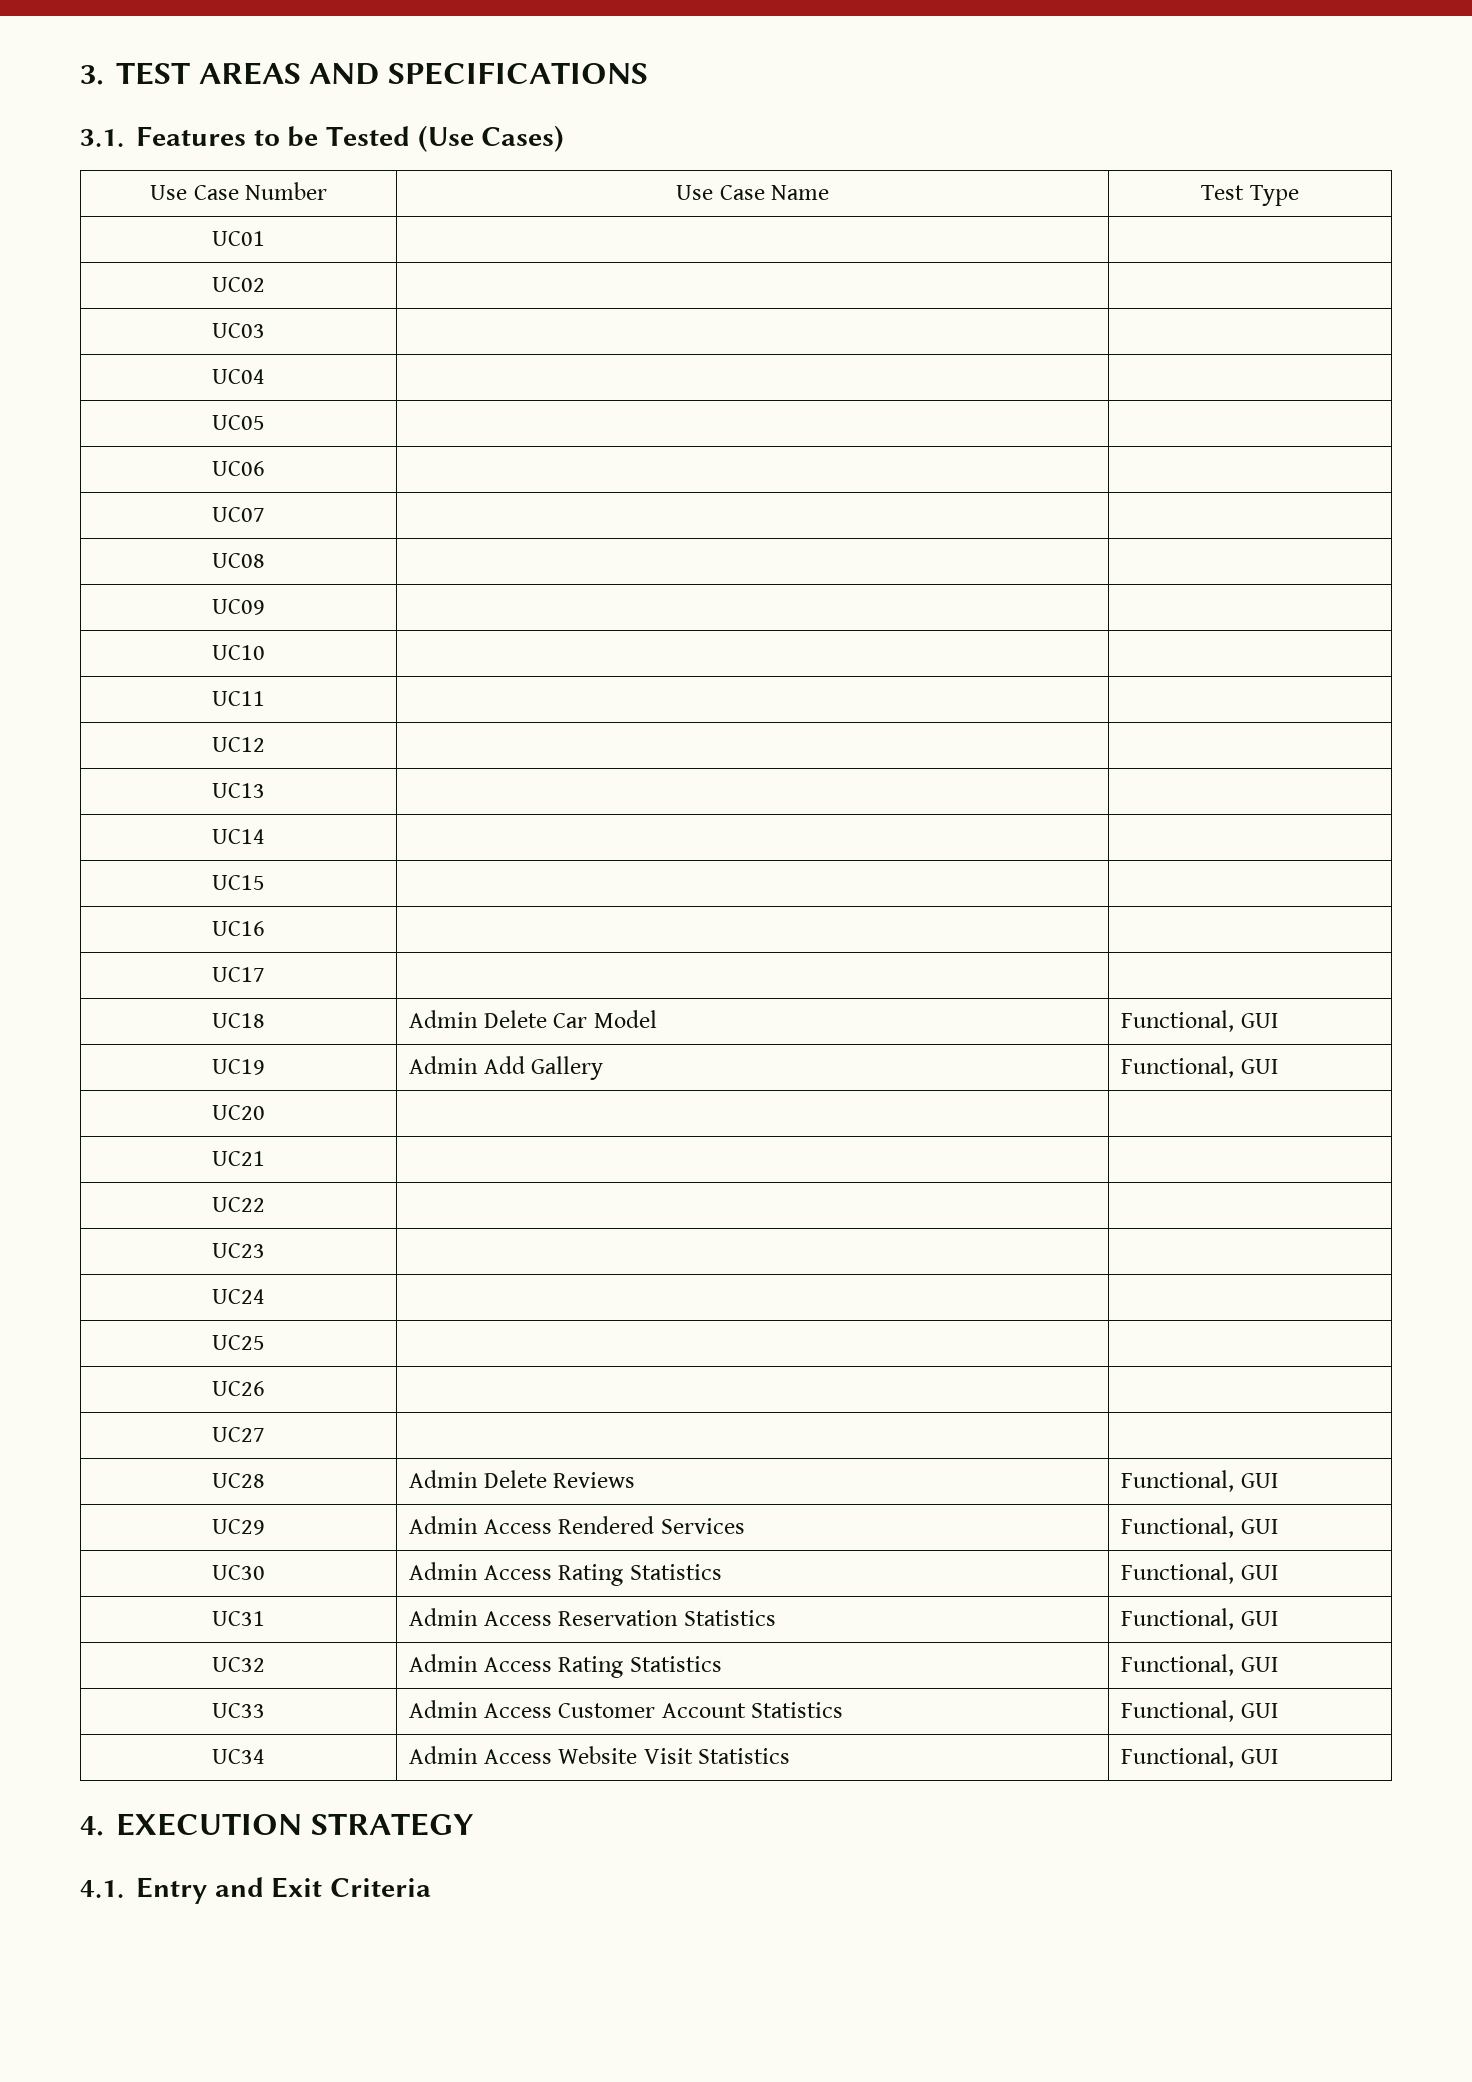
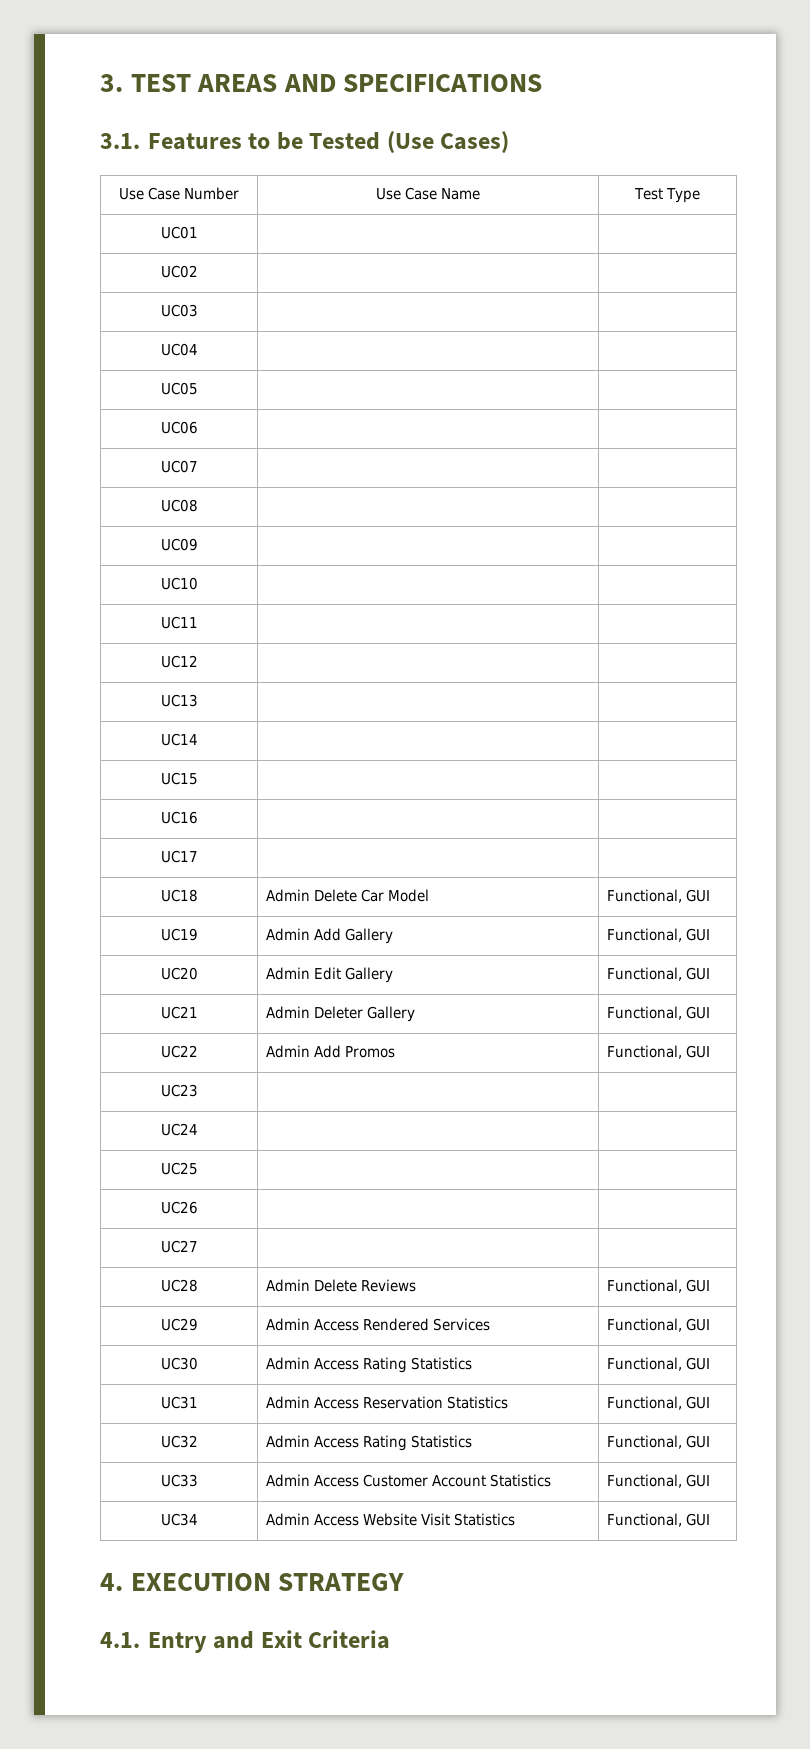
- UC20 | |
- UC21 | |
- UC22 | |
+ UC20 | Admin Edit Gallery | Functional, GUI
+ UC21 | Admin Deleter Gallery | Functional, GUI
+ UC22 | Admin Add Promos | Functional, GUI

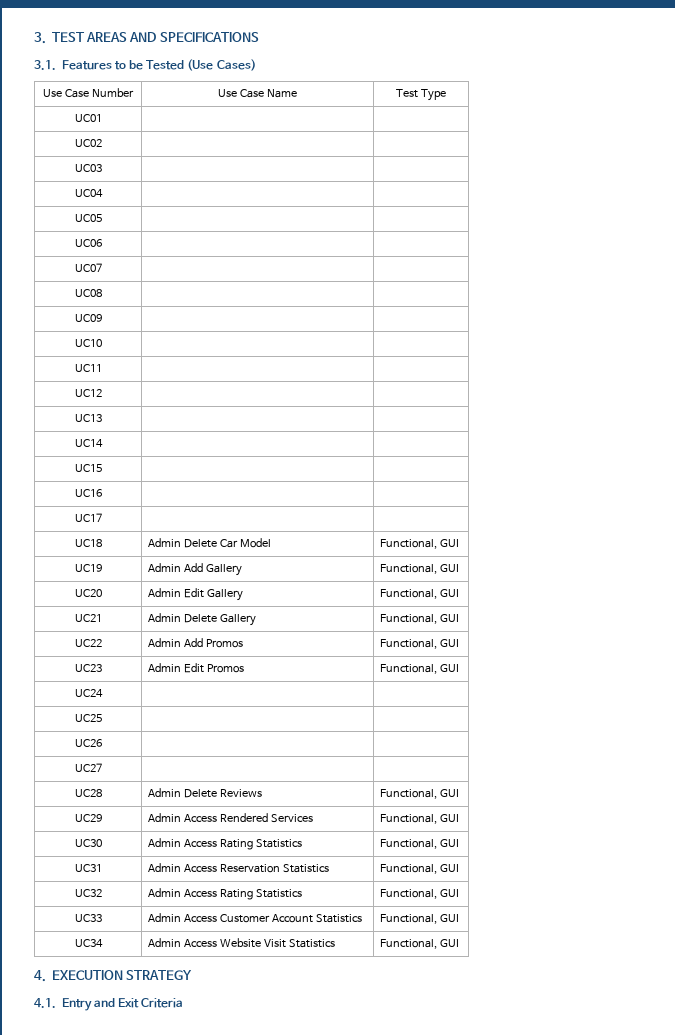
- UC21 | Admin Deleter Gallery | Functional, GUI
+ UC21 | Admin Delete Gallery | Functional, GUI
- UC23 | |
+ UC23 | Admin Edit Promos | Functional, GUI

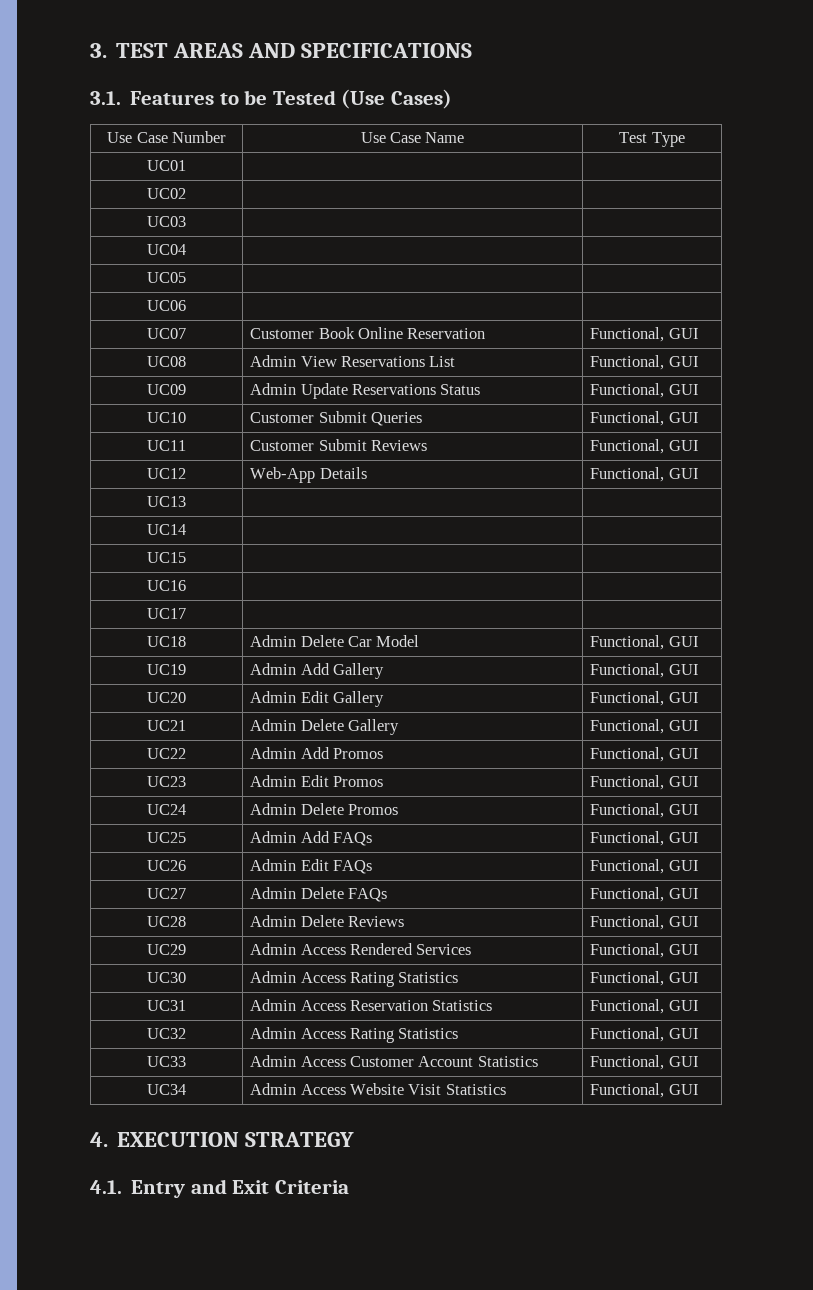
- UC07 | |
- UC08 | |
- UC09 | |
- UC10 | |
- UC11 | |
- UC12 | |
+ UC07 | Customer Book Online Reservation | Functional, GUI
+ UC08 | Admin View Reservations List | Functional, GUI
+ UC09 | Admin Update Reservations Status | Functional, GUI
+ UC10 | Customer Submit Queries | Functional, GUI
+ UC11 | Customer Submit Reviews | Functional, GUI
+ UC12 | Web-App Details | Functional, GUI
- UC24 | |
- UC25 | |
- UC26 | |
- UC27 | |
+ UC24 | Admin Delete Promos | Functional, GUI
+ UC25 | Admin Add FAQs | Functional, GUI
+ UC26 | Admin Edit FAQs | Functional, GUI
+ UC27 | Admin Delete FAQs | Functional, GUI

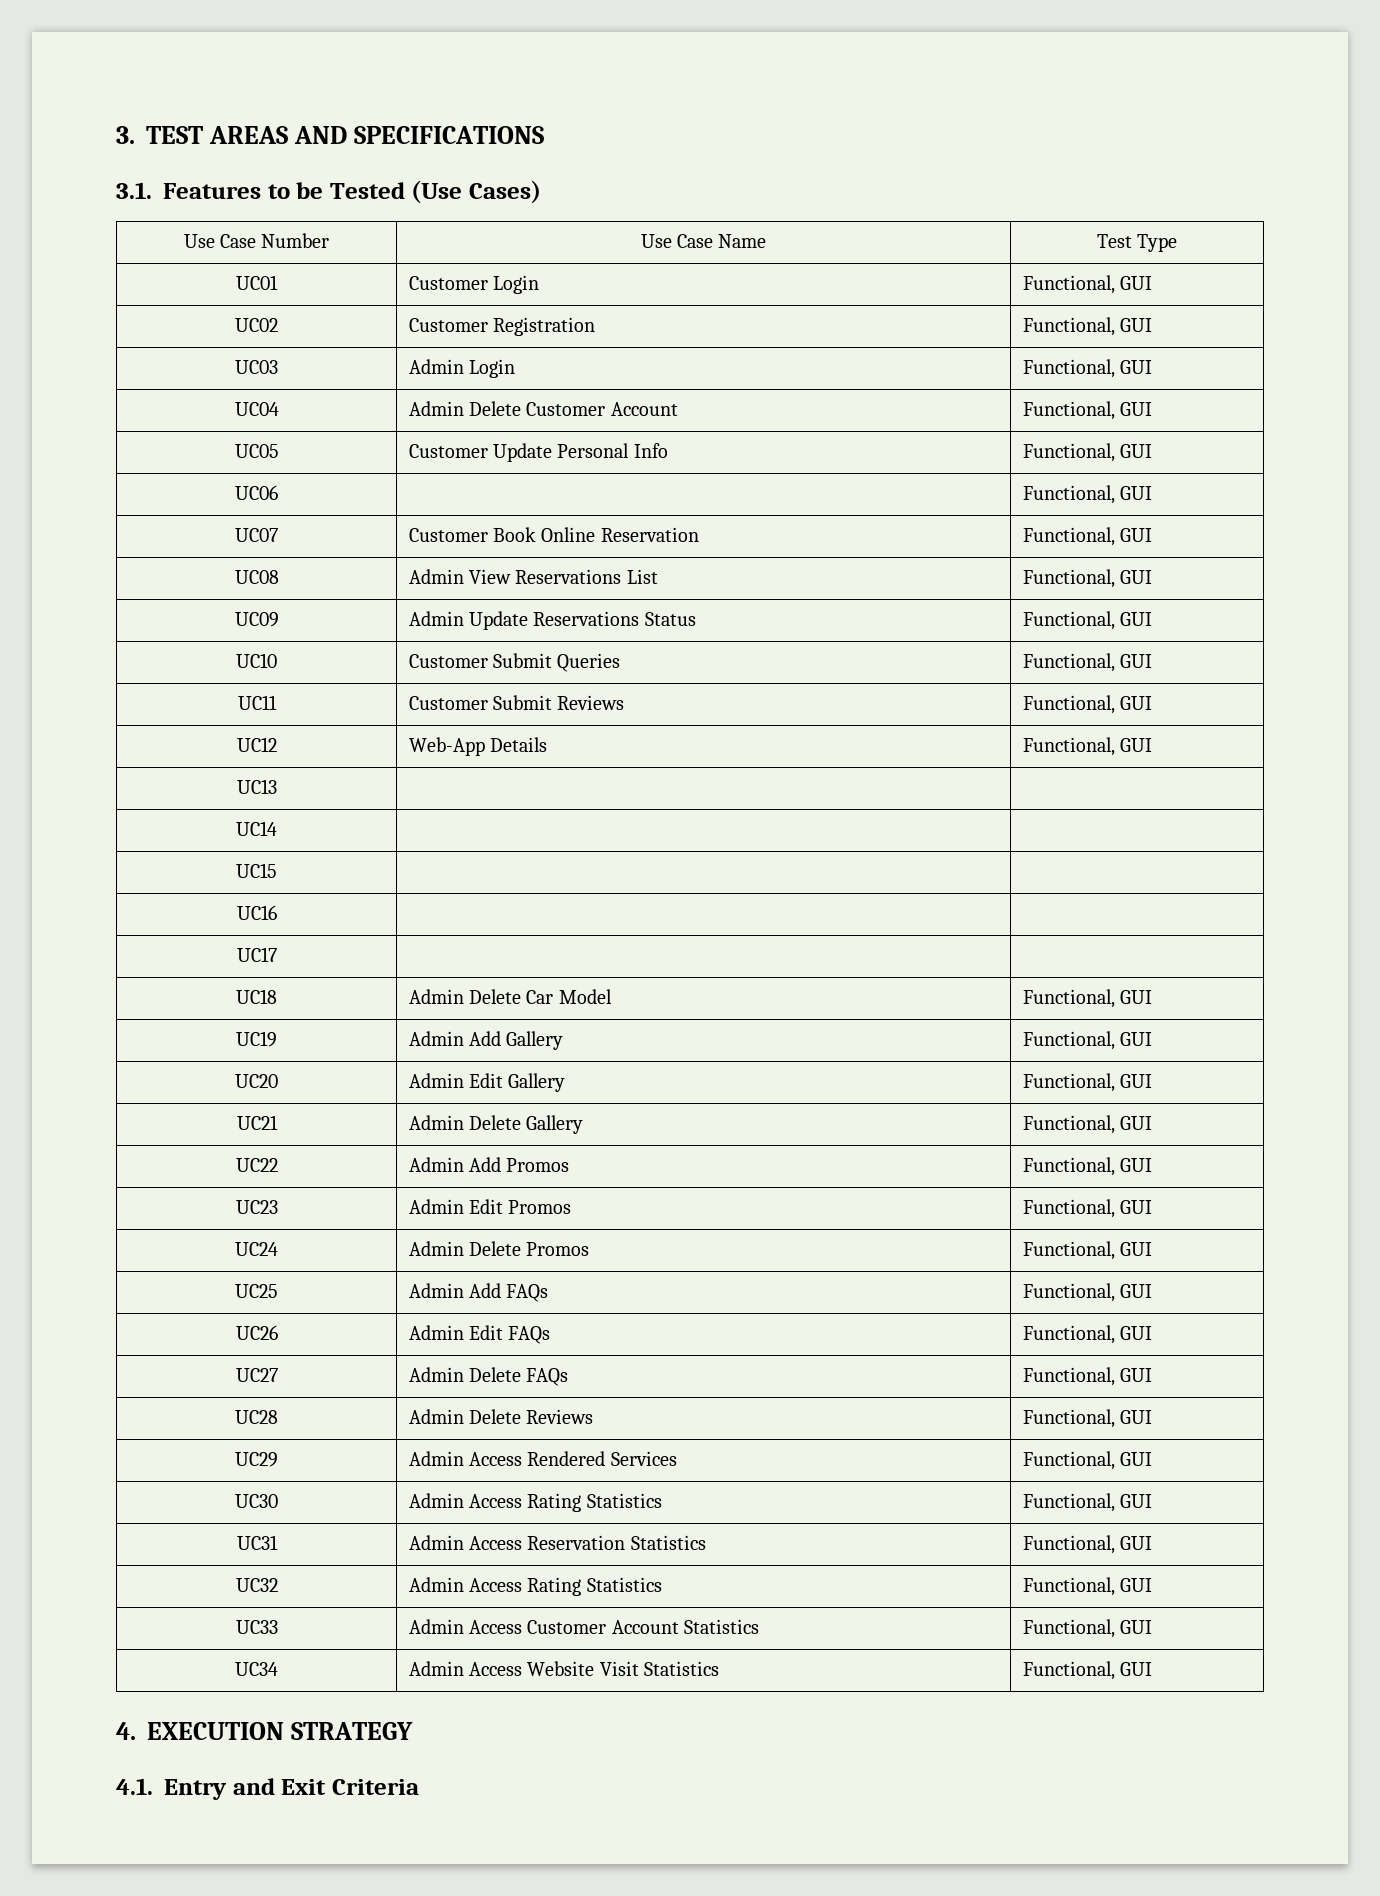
- UC01 | |
- UC02 | |
- UC03 | |
- UC04 | |
- UC05 | |
+ UC01 | Customer Login | Functional, GUI
+ UC02 | Customer Registration | Functional, GUI
+ UC03 | Admin Login | Functional, GUI
+ UC04 | Admin Delete Customer Account | Functional, GUI
+ UC05 | Customer Update Personal Info | Functional, GUI
- UC06 | |
+ UC06 | | Functional, GUI

